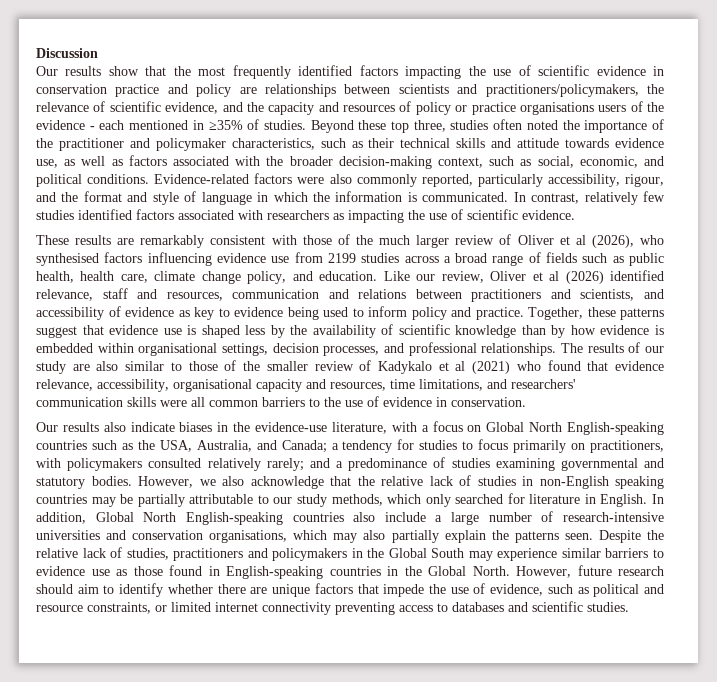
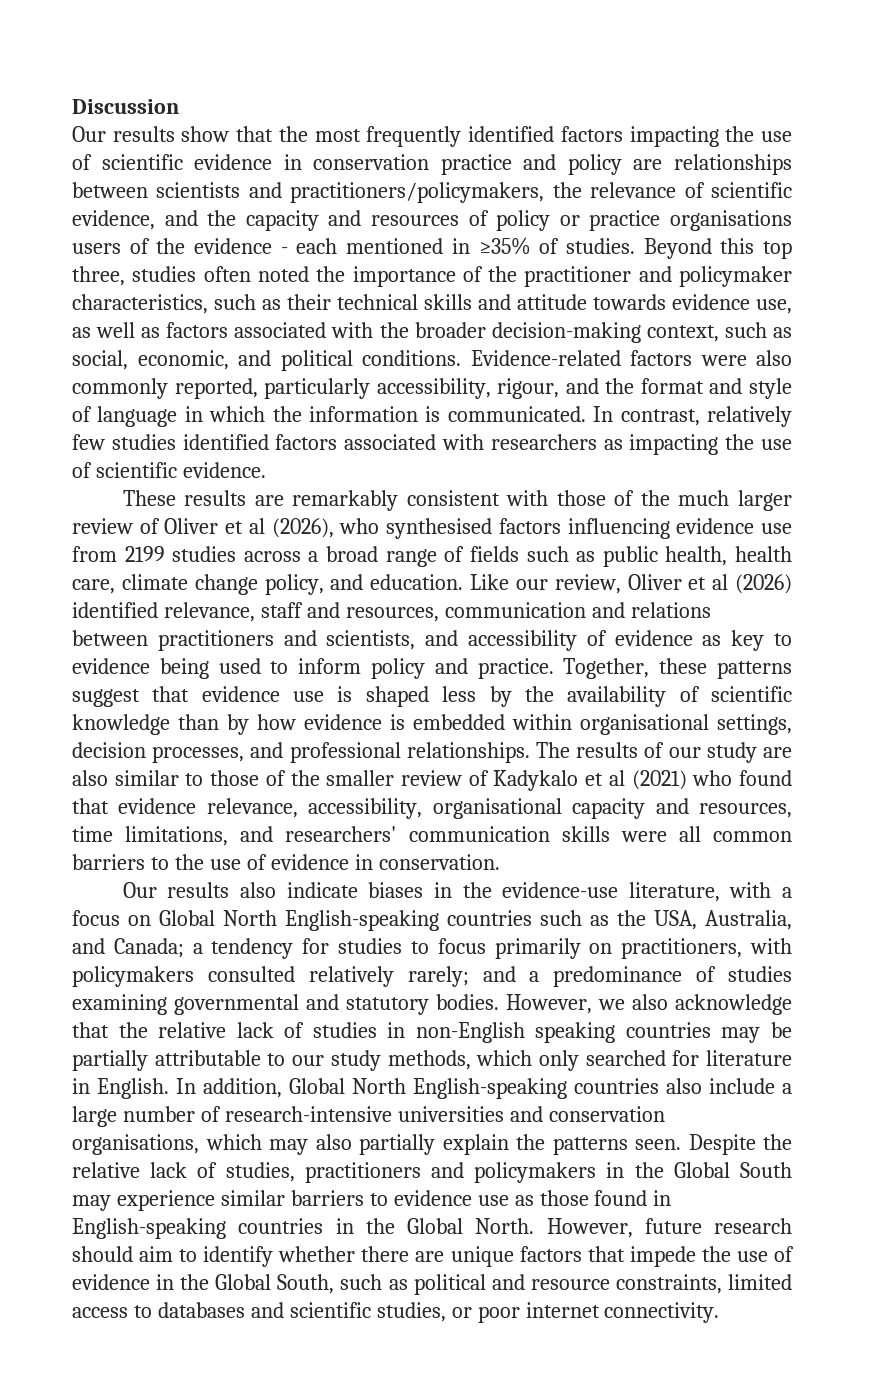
- Beyond these top three, studies often noted the importance of the practitioner and policymaker characteristics, such as their technical skills and attitude towards evidence use, as well as factors associated with the broader decision-making context, such as social, economic, and political conditions.
+ Beyond this top three, studies often noted the importance of the practitioner and policymaker characteristics, such as their technical skills and attitude towards evidence use, as well as factors associated with the broader decision-making context, such as social, economic, and political conditions.
- However, future research should aim to identify whether there are unique factors that impede the use of evidence, such as political and resource constraints, or limited internet connectivity preventing access to databases and scientific studies.
+ However, future research should aim to identify whether there are unique factors that impede the use of evidence in the Global South, such as political and resource constraints, limited access to databases and scientific studies, or poor internet connectivity.

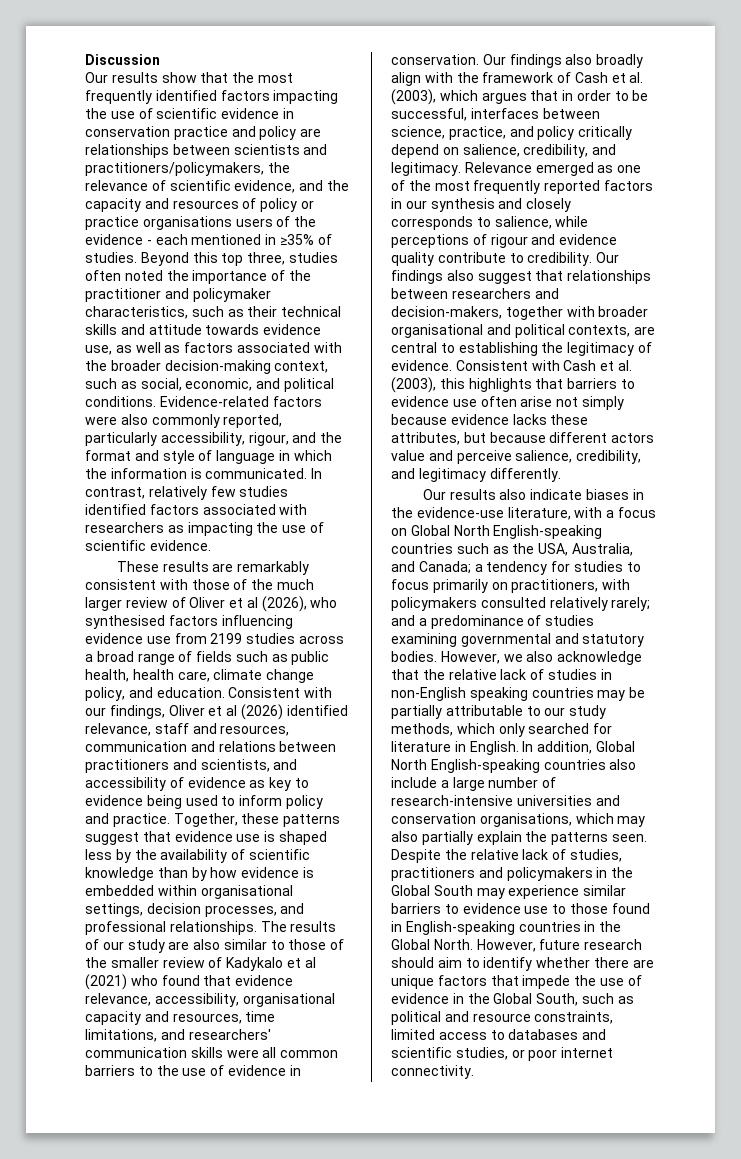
- Like our review, Oliver et al (2026) identified relevance, staff and resources, communication and relations between practitioners and scientists, and accessibility of evidence as key to evidence being used to inform policy and practice.
+ Consistent with our findings, Oliver et al (2026) identified relevance, staff and resources, communication and relations between practitioners and scientists, and accessibility of evidence as key to evidence being used to inform policy and practice.
+ Our findings also broadly align with the framework of Cash et al. (2003), which argues that in order to be successful, interfaces between science, practice, and policy critically depend on salience, credibility, and legitimacy. Relevance emerged as one of the most frequently reported factors in our synthesis and closely corresponds to salience, while perceptions of rigour and evidence quality contribute to credibility. Our findings also suggest that relationships between researchers and decision-makers, together with broader organisational and political contexts, are central to establishing the legitimacy of evidence. Consistent with Cash et al. (2003), this highlights that barriers to evidence use often arise not simply because evidence lacks these attributes, but because different actors value and perceive salience, credibility, and legitimacy differently.
- Despite the relative lack of studies, practitioners and policymakers in the Global South may experience similar barriers to evidence use as those found in English-speaking countries in the Global North.
+ Despite the relative lack of studies, practitioners and policymakers in the Global South may experience similar barriers to evidence use to those found in English-speaking countries in the Global North.

